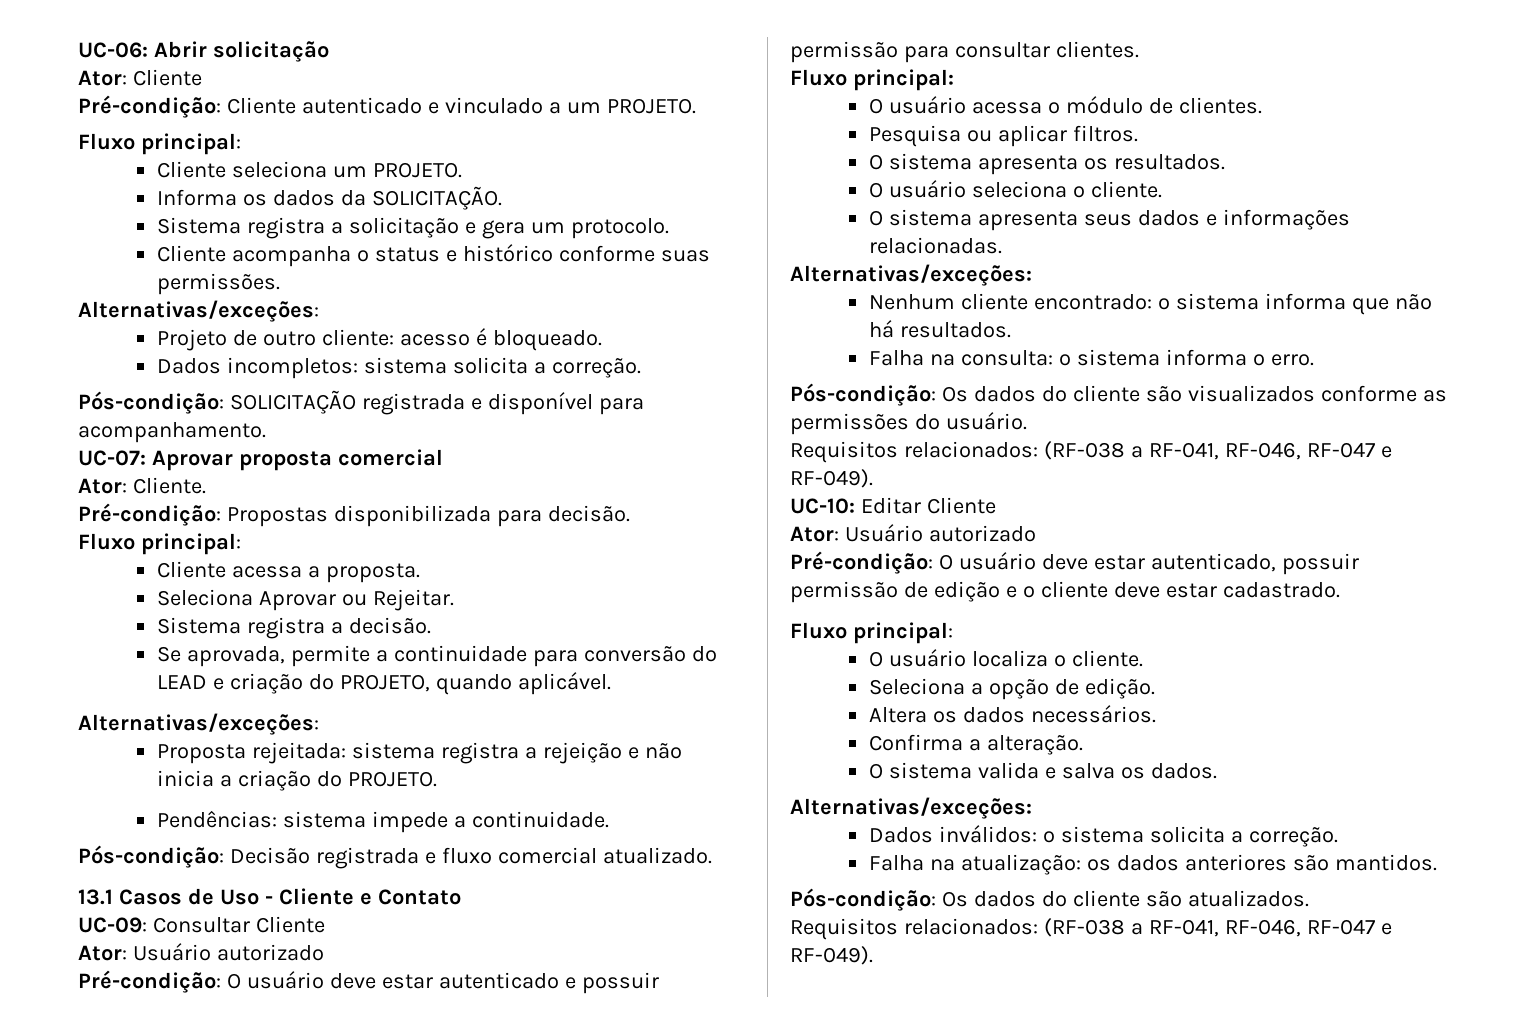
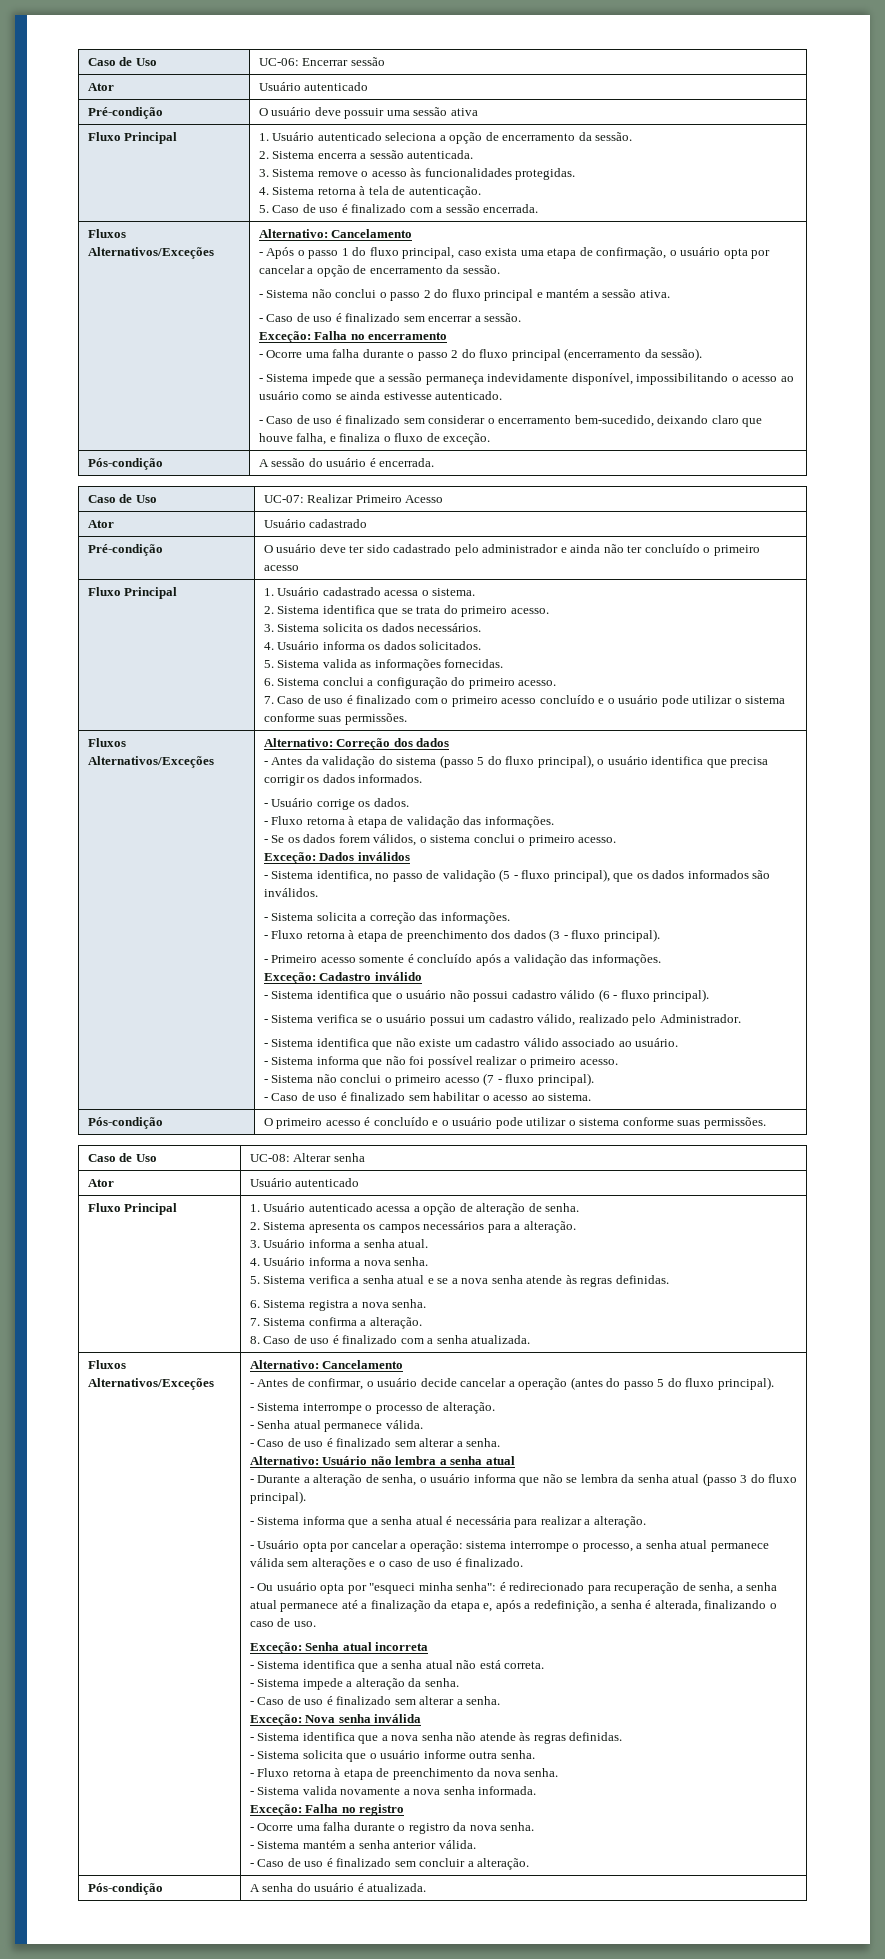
- UC-06: Abrir solicitação
- Ator: Cliente
- Pré-condição: Cliente autenticado e vinculado a um PROJETO.
- Fluxo principal:
- Cliente seleciona um PROJETO.
- Informa os dados da SOLICITAÇÃO.
- Sistema registra a solicitação e gera um protocolo.
- Cliente acompanha o status e histórico conforme suas permissões.
- Alternativas/exceções:
- Projeto de outro cliente: acesso é bloqueado.
- Dados incompletos: sistema solicita a correção.
- Pós-condição: SOLICITAÇÃO registrada e disponível para acompanhamento.
- UC-07: Aprovar proposta comercial
- Ator: Cliente.
- Pré-condição: Propostas disponibilizada para decisão.
- Fluxo principal:
- Cliente acessa a proposta.
- Seleciona Aprovar ou Rejeitar.
- Sistema registra a decisão.
- Se aprovada, permite a continuidade para conversão do LEAD e criação do PROJETO, quando aplicável.
- Alternativas/exceções:
- Proposta rejeitada: sistema registra a rejeição e não inicia a criação do PROJETO.
- Pendências: sistema impede a continuidade.
- Pós-condição: Decisão registrada e fluxo comercial atualizado.
- 13.1 Casos de Uso - Cliente e Contato
- UC-09: Consultar Cliente
- Ator: Usuário autorizado
- Pré-condição: O usuário deve estar autenticado e possuir permissão para consultar clientes.
- Fluxo principal:
- O usuário acessa o módulo de clientes.
- Pesquisa ou aplicar filtros.
- O sistema apresenta os resultados.
- O usuário seleciona o cliente.
- O sistema apresenta seus dados e informações relacionadas.
- Alternativas/exceções:
- Nenhum cliente encontrado: o sistema informa que não há resultados.
- Falha na consulta: o sistema informa o erro.
- Pós-condição: Os dados do cliente são visualizados conforme as permissões do usuário.
- Requisitos relacionados: (RF-038 a RF-041, RF-046, RF-047 e RF-049).
- UC-10: Editar Cliente
- Ator: Usuário autorizado
- Pré-condição: O usuário deve estar autenticado, possuir permissão de edição e o cliente deve estar cadastrado.
- Fluxo principal:
- O usuário localiza o cliente.
- Seleciona a opção de edição.
- Altera os dados necessários.
- Confirma a alteração.
- O sistema valida e salva os dados.
- Alternativas/exceções:
- Dados inválidos: o sistema solicita a correção.
- Falha na atualização: os dados anteriores são mantidos.
- Pós-condição: Os dados do cliente são atualizados.
- Requisitos relacionados: (RF-038 a RF-041, RF-046, RF-047 e RF-049).
+ Caso de Uso | UC-06: Encerrar sessão
+ Ator | Usuário autenticado
+ Pré-condição | O usuário deve possuir uma sessão ativa
+ Fluxo Principal | 1. Usuário autenticado seleciona a opção de encerramento da sessão.
+ 2. Sistema encerra a sessão autenticada.
+ 3. Sistema remove o acesso às funcionalidades protegidas.
+ 4. Sistema retorna à tela de autenticação.
+ 5. Caso de uso é finalizado com a sessão encerrada.
+ Fluxos Alternativos/Exceções | Alternativo: Cancelamento
+ - Após o passo 1 do fluxo principal, caso exista uma etapa de confirmação, o usuário opta por cancelar a opção de encerramento da sessão.
+ - Sistema não conclui o passo 2 do fluxo principal e mantém a sessão ativa.
+ - Caso de uso é finalizado sem encerrar a sessão.
+ Exceção: Falha no encerramento
+ - Ocorre uma falha durante o passo 2 do fluxo principal (encerramento da sessão).
+ - Sistema impede que a sessão permaneça indevidamente disponível, impossibilitando o acesso ao usuário como se ainda estivesse autenticado.
+ - Caso de uso é finalizado sem considerar o encerramento bem-sucedido, deixando claro que houve falha, e finaliza o fluxo de exceção.
+ Pós-condição | A sessão do usuário é encerrada.
+ Caso de Uso | UC-07: Realizar Primeiro Acesso
+ Ator | Usuário cadastrado
+ Pré-condição | O usuário deve ter sido cadastrado pelo administrador e ainda não ter concluído o primeiro acesso
+ Fluxo Principal | 1. Usuário cadastrado acessa o sistema.
+ 2. Sistema identifica que se trata do primeiro acesso.
+ 3. Sistema solicita os dados necessários.
+ 4. Usuário informa os dados solicitados.
+ 5. Sistema valida as informações fornecidas.
+ 6. Sistema conclui a configuração do primeiro acesso.
+ 7. Caso de uso é finalizado com o primeiro acesso concluído e o usuário pode utilizar o sistema conforme suas permissões.
+ Fluxos Alternativos/Exceções | Alternativo: Correção dos dados
+ - Antes da validação do sistema (passo 5 do fluxo principal), o usuário identifica que precisa corrigir os dados informados.
+ - Usuário corrige os dados.
+ - Fluxo retorna à etapa de validação das informações.
+ - Se os dados forem válidos, o sistema conclui o primeiro acesso.
+ Exceção: Dados inválidos
+ - Sistema identifica, no passo de validação (5 - fluxo principal), que os dados informados são inválidos.
+ - Sistema solicita a correção das informações.
+ - Fluxo retorna à etapa de preenchimento dos dados (3 - fluxo principal).
+ - Primeiro acesso somente é concluído após a validação das informações.
+ Exceção: Cadastro inválido
+ - Sistema identifica que o usuário não possui cadastro válido (6 - fluxo principal).
+ - Sistema verifica se o usuário possui um cadastro válido, realizado pelo Administrador.
+ - Sistema identifica que não existe um cadastro válido associado ao usuário.
+ - Sistema informa que não foi possível realizar o primeiro acesso.
+ - Sistema não conclui o primeiro acesso (7 - fluxo principal).
+ - Caso de uso é finalizado sem habilitar o acesso ao sistema.
+ Pós-condição | O primeiro acesso é concluído e o usuário pode utilizar o sistema conforme suas permissões.
+ Caso de Uso | UC-08: Alterar senha
+ Ator | Usuário autenticado
+ Fluxo Principal | 1. Usuário autenticado acessa a opção de alteração de senha.
+ 2. Sistema apresenta os campos necessários para a alteração.
+ 3. Usuário informa a senha atual.
+ 4. Usuário informa a nova senha.
+ 5. Sistema verifica a senha atual e se a nova senha atende às regras definidas.
+ 6. Sistema registra a nova senha.
+ 7. Sistema confirma a alteração.
+ 8. Caso de uso é finalizado com a senha atualizada.
+ Fluxos Alternativos/Exceções | Alternativo: Cancelamento
+ - Antes de confirmar, o usuário decide cancelar a operação (antes do passo 5 do fluxo principal).
+ - Sistema interrompe o processo de alteração.
+ - Senha atual permanece válida.
+ - Caso de uso é finalizado sem alterar a senha.
+ Alternativo: Usuário não lembra a senha atual
+ - Durante a alteração de senha, o usuário informa que não se lembra da senha atual (passo 3 do fluxo principal).
+ - Sistema informa que a senha atual é necessária para realizar a alteração.
+ - Usuário opta por cancelar a operação: sistema interrompe o processo, a senha atual permanece válida sem alterações e o caso de uso é finalizado.
+ - Ou usuário opta por "esqueci minha senha": é redirecionado para recuperação de senha, a senha atual permanece até a finalização da etapa e, após a redefinição, a senha é alterada, finalizando o caso de uso.
+ Exceção: Senha atual incorreta
+ - Sistema identifica que a senha atual não está correta.
+ - Sistema impede a alteração da senha.
+ - Caso de uso é finalizado sem alterar a senha.
+ Exceção: Nova senha inválida
+ - Sistema identifica que a nova senha não atende às regras definidas.
+ - Sistema solicita que o usuário informe outra senha.
+ - Fluxo retorna à etapa de preenchimento da nova senha.
+ - Sistema valida novamente a nova senha informada.
+ Exceção: Falha no registro
+ - Ocorre uma falha durante o registro da nova senha.
+ - Sistema mantém a senha anterior válida.
+ - Caso de uso é finalizado sem concluir a alteração.
+ Pós-condição | A senha do usuário é atualizada.

